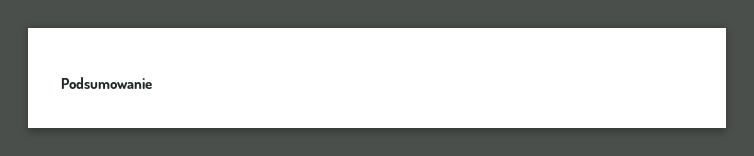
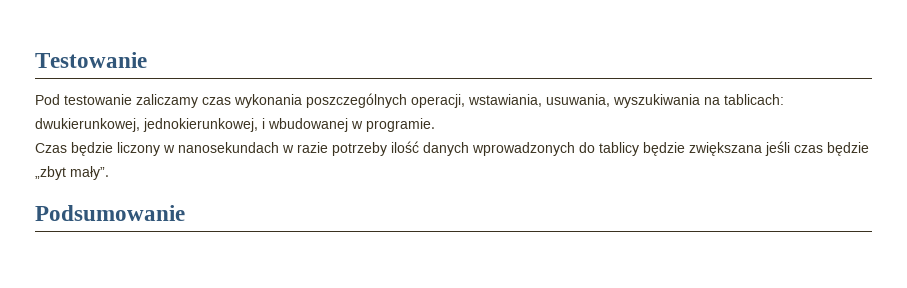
+ Testowanie
+ Pod testowanie zaliczamy czas wykonania poszczególnych operacji, wstawiania, usuwania, wyszukiwania na tablicach: dwukierunkowej, jednokierunkowej, i wbudowanej w programie.
+ Czas będzie liczony w nanosekundach w razie potrzeby ilość danych wprowadzonych do tablicy będzie zwiększana jeśli czas będzie „zbyt mały”.

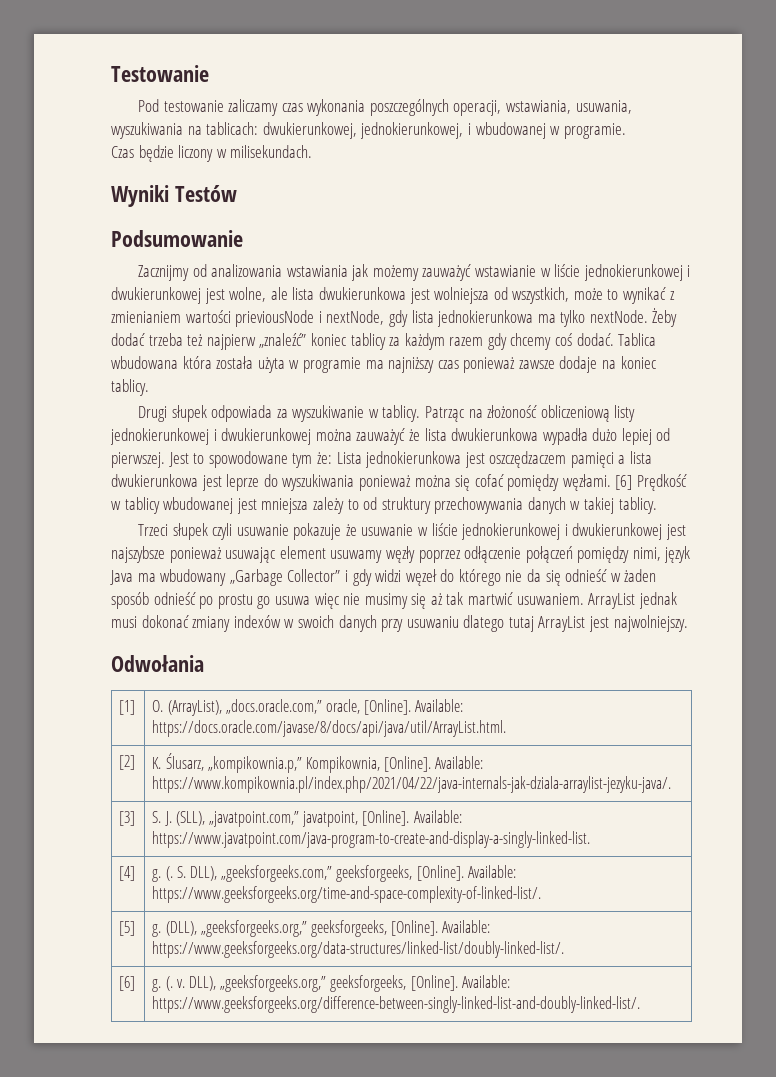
- Czas będzie liczony w nanosekundach w razie potrzeby ilość danych wprowadzonych do tablicy będzie zwiększana jeśli czas będzie „zbyt mały”.
+ Czas będzie liczony w milisekundach.
+ Wyniki Testów
  Podsumowanie
+ Zacznijmy od analizowania wstawiania jak możemy zauważyć wstawianie w liście jednokierunkowej i dwukierunkowej jest wolne, ale lista dwukierunkowa jest wolniejsza od wszystkich, może to wynikać z zmienianiem wartości prieviousNode i nextNode, gdy lista jednokierunkowa ma tylko nextNode. Żeby dodać trzeba też najpierw „znaleźć” koniec tablicy za każdym razem gdy chcemy coś dodać. Tablica wbudowana która została użyta w programie ma najniższy czas ponieważ zawsze dodaje na koniec tablicy.
+ Drugi słupek odpowiada za wyszukiwanie w tablicy. Patrząc na złożoność obliczeniową listy jednokierunkowej i dwukierunkowej można zauważyć że lista dwukierunkowa wypadła dużo lepiej od pierwszej. Jest to spowodowane tym że: Lista jednokierunkowa jest oszczędzaczem pamięci a lista dwukierunkowa jest leprze do wyszukiwania ponieważ można się cofać pomiędzy węzłami. [6] Prędkość w tablicy wbudowanej jest mniejsza zależy to od struktury przechowywania danych w takiej tablicy.
+ Trzeci słupek czyli usuwanie pokazuje że usuwanie w liście jednokierunkowej i dwukierunkowej jest najszybsze ponieważ usuwając element usuwamy węzły poprzez odłączenie połączeń pomiędzy nimi, język Java ma wbudowany „Garbage Collector” i gdy widzi węzeł do którego nie da się odnieść w żaden sposób odnieść po prostu go usuwa więc nie musimy się aż tak martwić usuwaniem. ArrayList jednak musi dokonać zmiany indexów w swoich danych przy usuwaniu dlatego tutaj ArrayList jest najwolniejszy.
+ Odwołania
+ [1] | O. (ArrayList), „docs.oracle.com,” oracle, [Online]. Available: https://docs.oracle.com/javase/8/docs/api/java/util/ArrayList.html.
+ [2] | K. Ślusarz, „kompikownia.p,” Kompikownia, [Online]. Available: https://www.kompikownia.pl/index.php/2021/04/22/java-internals-jak-dziala-arraylist-jezyku-java/.
+ [3] | S. J. (SLL), „javatpoint.com,” javatpoint, [Online]. Available: https://www.javatpoint.com/java-program-to-create-and-display-a-singly-linked-list.
+ [4] | g. (. S. DLL), „geeksforgeeks.com,” geeksforgeeks, [Online]. Available: https://www.geeksforgeeks.org/time-and-space-complexity-of-linked-list/.
+ [5] | g. (DLL), „geeksforgeeks.org,” geeksforgeeks, [Online]. Available: https://www.geeksforgeeks.org/data-structures/linked-list/doubly-linked-list/.
+ [6] | g. (. v. DLL), „geeksforgeeks.org,” geeksforgeeks, [Online]. Available: https://www.geeksforgeeks.org/difference-between-singly-linked-list-and-doubly-linked-list/.

